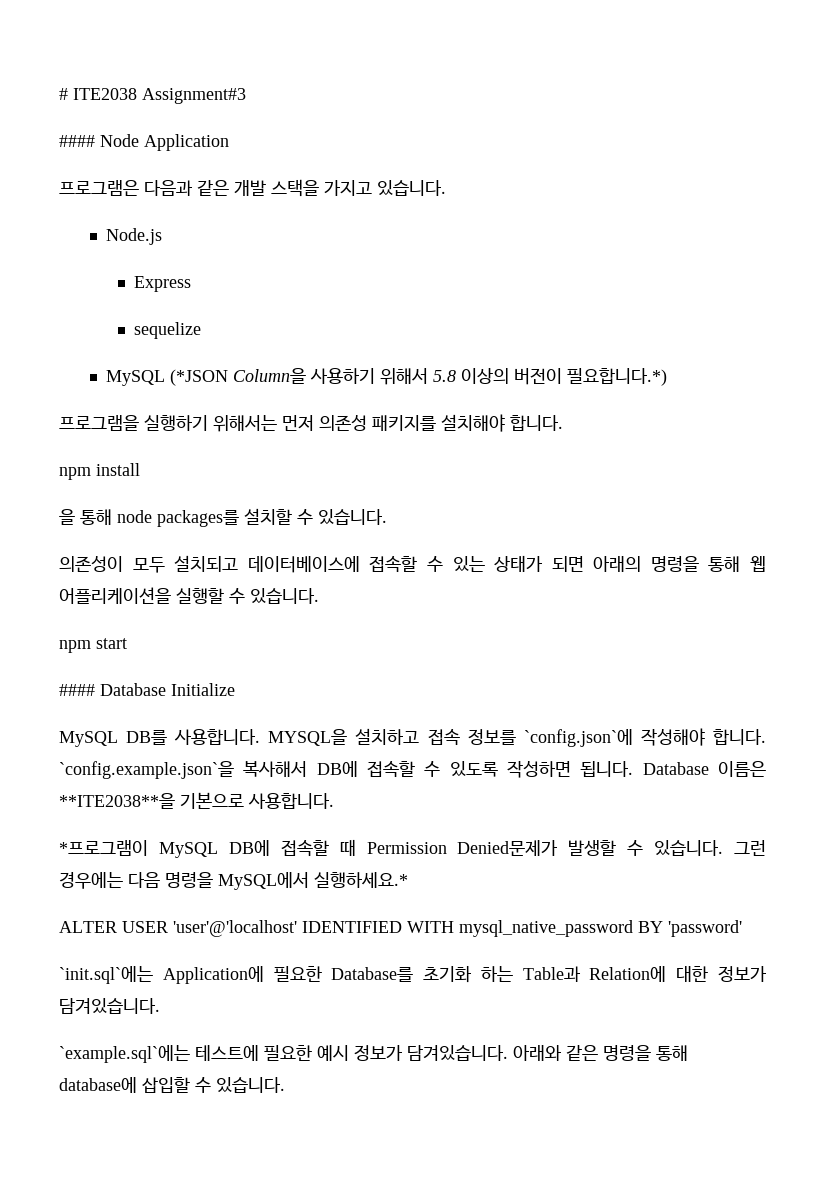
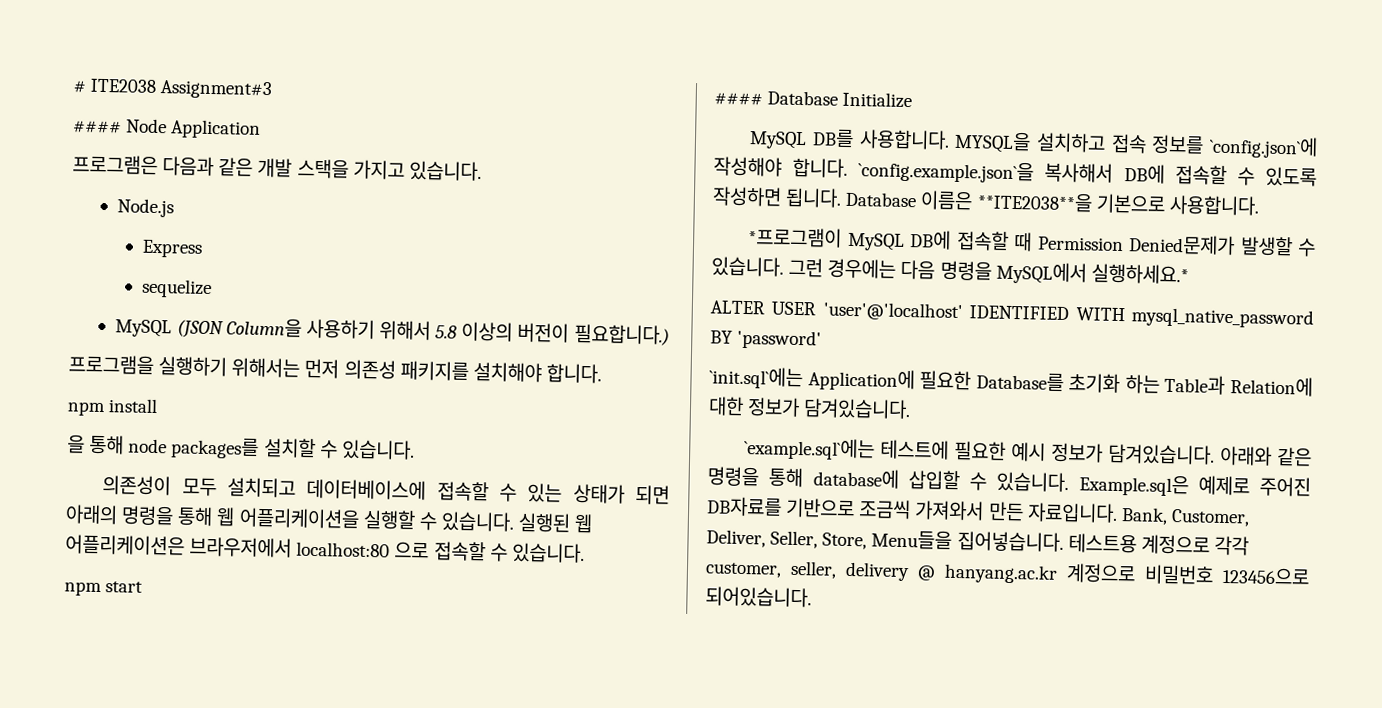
- MySQL (*JSON Column을 사용하기 위해서 5.8 이상의 버전이 필요합니다.*)
+ MySQL (JSON Column을 사용하기 위해서 5.8 이상의 버전이 필요합니다.)
+ 실행된 웹 어플리케이션은 브라우저에서 localhost:80 으로 접속할 수 있습니다.
+ Example.sql은 예제로 주어진 DB자료를 기반으로 조금씩 가져와서 만든 자료입니다. Bank, Customer, Deliver, Seller, Store, Menu들을 집어넣습니다. 테스트용 계정으로 각각 customer, seller, delivery @ hanyang.ac.kr 계정으로 비밀번호 123456으로 되어있습니다.

